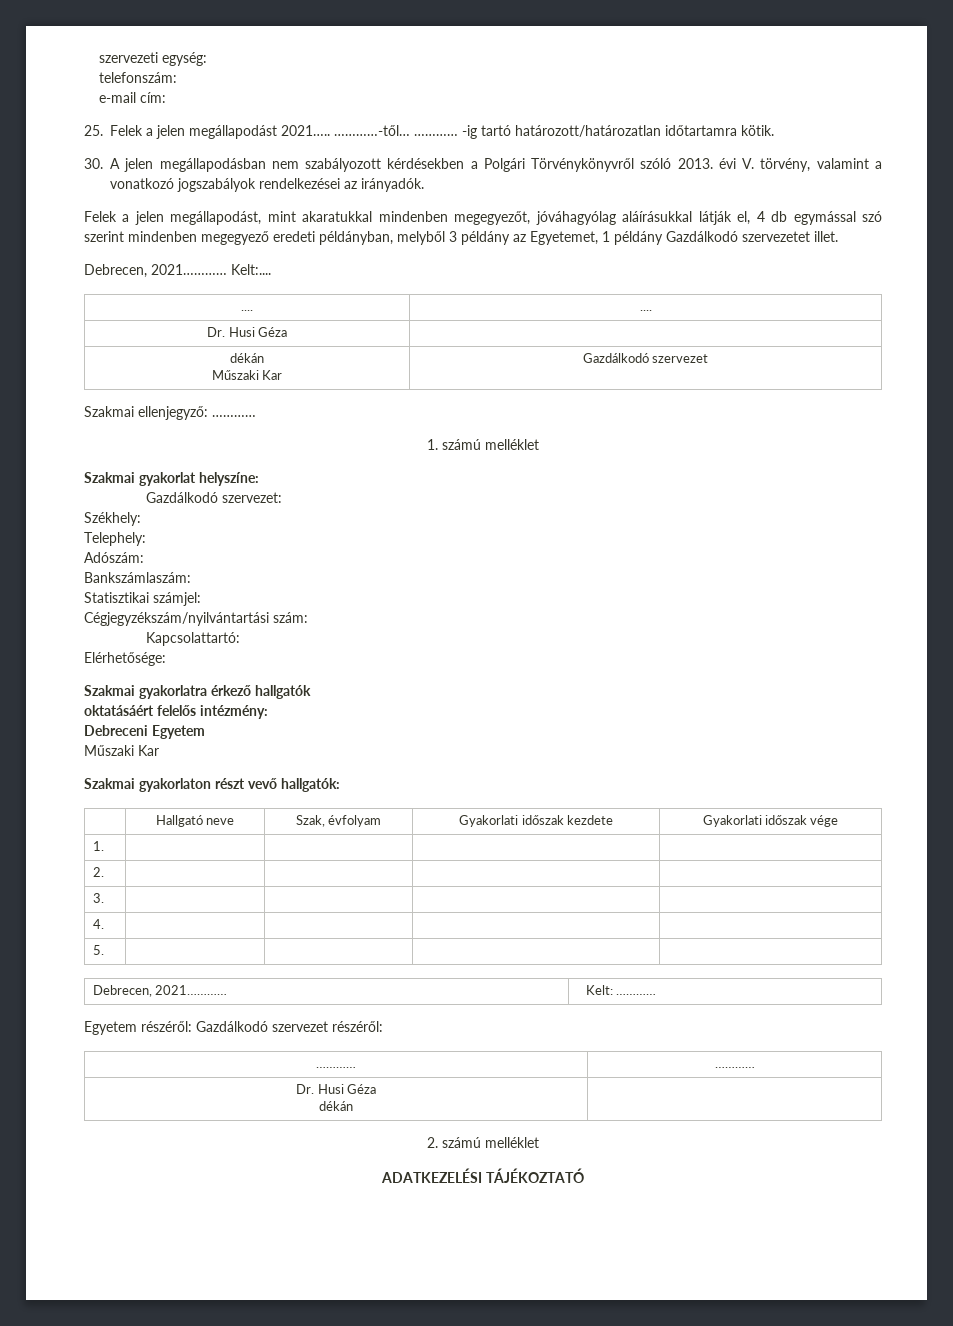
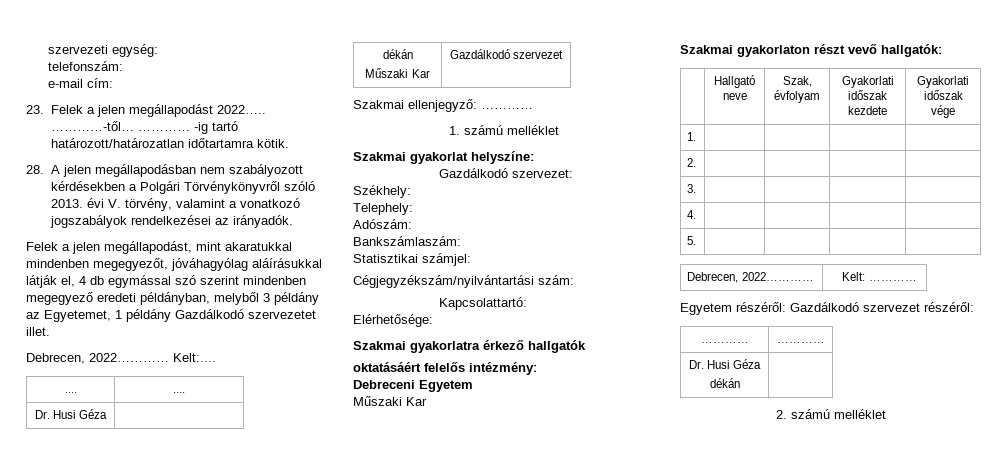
- 25. Felek a jelen megállapodást 2021…..
+ 23. Felek a jelen megállapodást 2022…..
- 30. A jelen megállapodásban nem szabályozott kérdésekben a Polgári Törvénykönyvről szóló 2013. évi V. törvény, valamint a vonatkozó jogszabályok rendelkezései az irányadók.
+ 28. A jelen megállapodásban nem szabályozott kérdésekben a Polgári Törvénykönyvről szóló 2013. évi V. törvény, valamint a vonatkozó jogszabályok rendelkezései az irányadók.
  Felek a jelen megállapodást, mint akaratukkal mindenben megegyezőt, jóváhagyólag aláírásukkal látják el, 4 db egymással szó szerint mindenben megegyező eredeti példányban, melyből 3 példány az Egyetemet, 1 példány Gazdálkodó szervezetet illet.
- Debrecen, 2021…………
+ Debrecen, 2022…………
- Debrecen, 2021………… | Kelt: …………
+ Debrecen, 2022………… | Kelt: …………
- ADATKEZELÉSI TÁJÉKOZTATÓ

